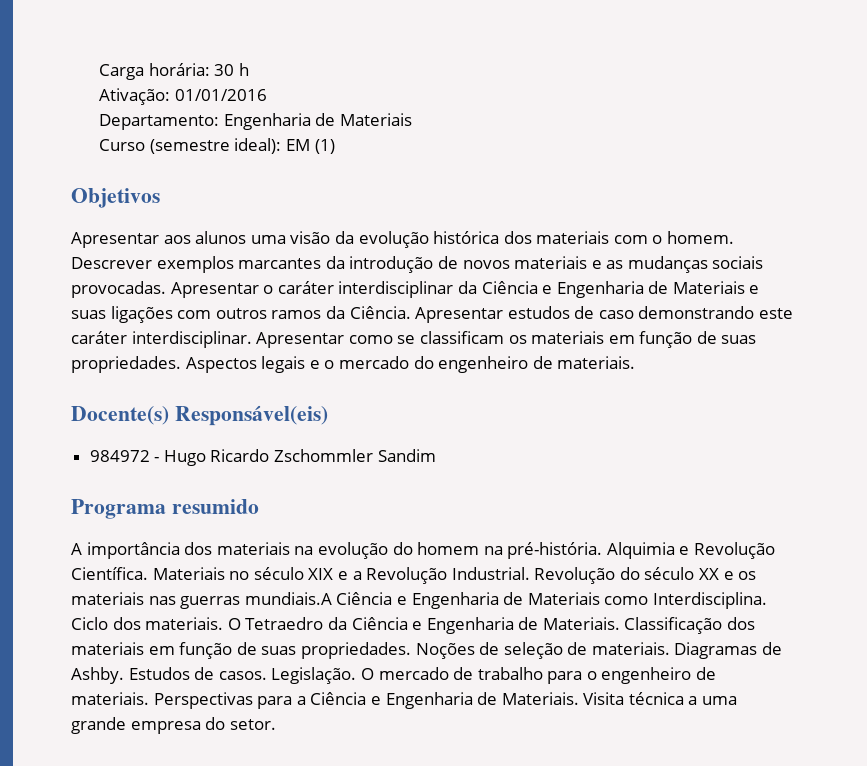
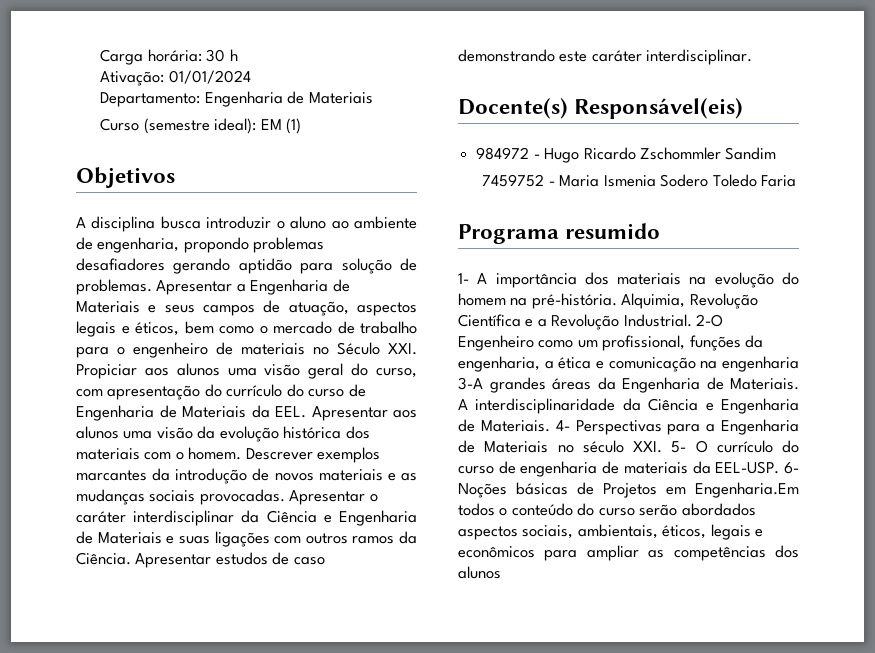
- Ativação: 01/01/2016
+ Ativação: 01/01/2024
- Apresentar aos alunos uma visão da evolução histórica dos materiais com o homem.
+ A disciplina busca introduzir o aluno ao ambiente de engenharia, propondo problemas desafiadores gerando aptidão para solução de problemas. Apresentar a Engenharia de Materiais e seus campos de atuação, aspectos legais e éticos, bem como o mercado de trabalho para o engenheiro de materiais no Século XXI. Propiciar aos alunos uma visão geral do curso, com apresentação do currículo do curso de Engenharia de Materiais da EEL. Apresentar aos alunos uma visão da evolução histórica dos materiais com o homem.
- Apresentar como se classificam os materiais em função de suas propriedades. Aspectos legais e o mercado do engenheiro de materiais.
+ 7459752 - Maria Ismenia Sodero Toledo Faria
- A importância dos materiais na evolução do homem na pré-história.
+ 1- A importância dos materiais na evolução do homem na pré-história.
- Alquimia e Revolução Científica. Materiais no século XIX e a Revolução Industrial. Revolução do século XX e os materiais nas guerras mundiais.A Ciência e Engenharia de Materiais como Interdisciplina. Ciclo dos materiais. O Tetraedro da Ciência e Engenharia de Materiais.
+ Alquimia, Revolução Científica e a Revolução Industrial. 2-O Engenheiro como um profissional, funções da engenharia, a ética e comunicação na engenharia 3-A grandes áreas da Engenharia de Materiais. A interdisciplinaridade da Ciência e Engenharia de Materiais.
- Classificação dos materiais em função de suas propriedades. Noções de seleção de materiais. Diagramas de Ashby. Estudos de casos. Legislação. O mercado de trabalho para o engenheiro de materiais. Perspectivas para a Ciência e Engenharia de Materiais. Visita técnica a uma grande empresa do setor.
+ 4- Perspectivas para a Engenharia de Materiais no século XXI. 5- O currículo do curso de engenharia de materiais da EEL-USP. 6- Noções básicas de Projetos em Engenharia.Em todos o conteúdo do curso serão abordados aspectos sociais, ambientais, éticos, legais e econômicos para ampliar as competências dos alunos

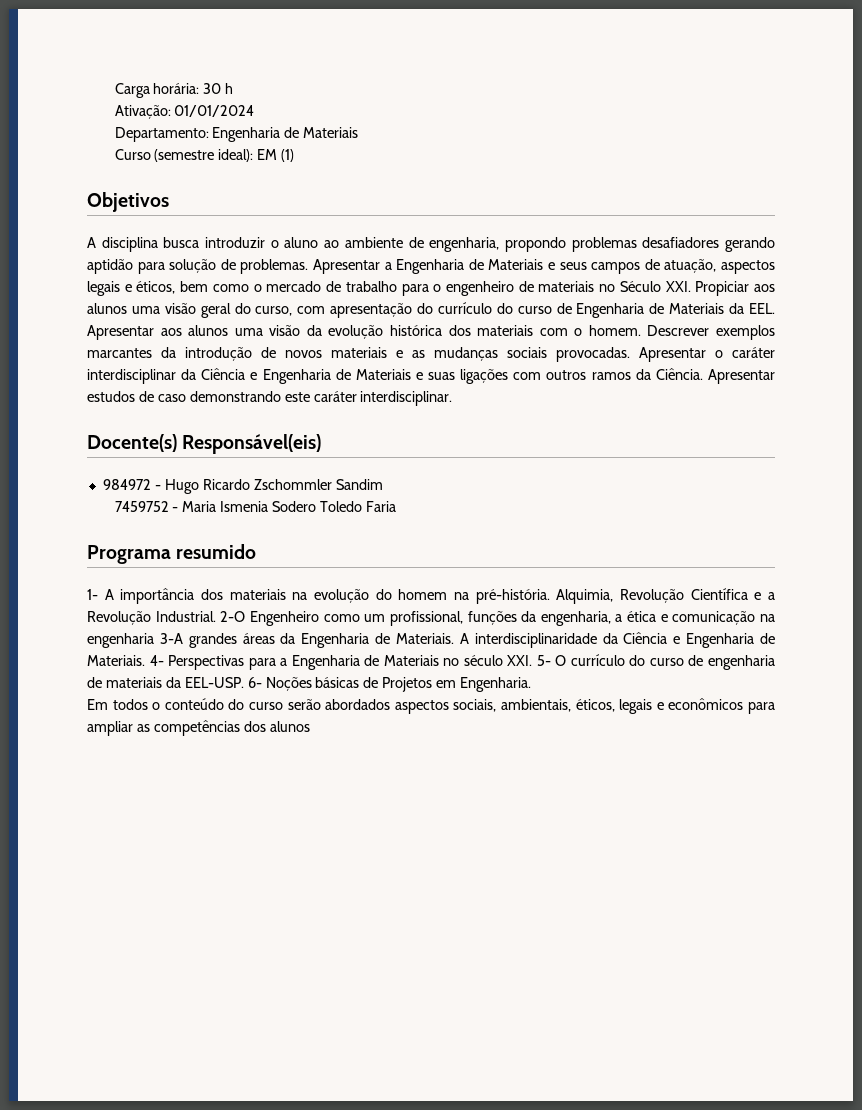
- 6- Noções básicas de Projetos em Engenharia.Em todos o conteúdo do curso serão abordados aspectos sociais, ambientais, éticos, legais e econômicos para ampliar as competências dos alunos
+ 6- Noções básicas de Projetos em Engenharia.
+ Em todos o conteúdo do curso serão abordados aspectos sociais, ambientais, éticos, legais e econômicos para ampliar as competências dos alunos

